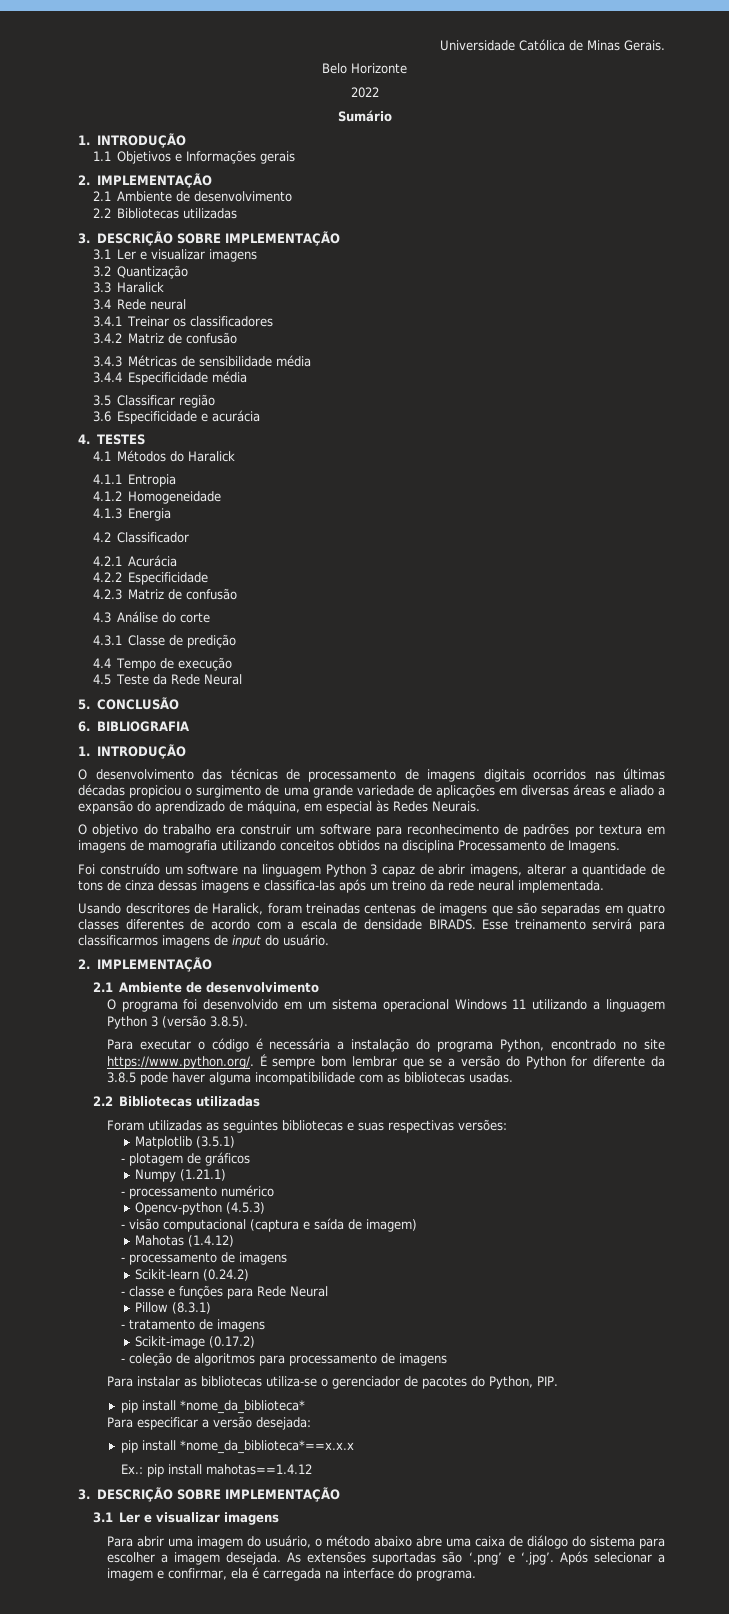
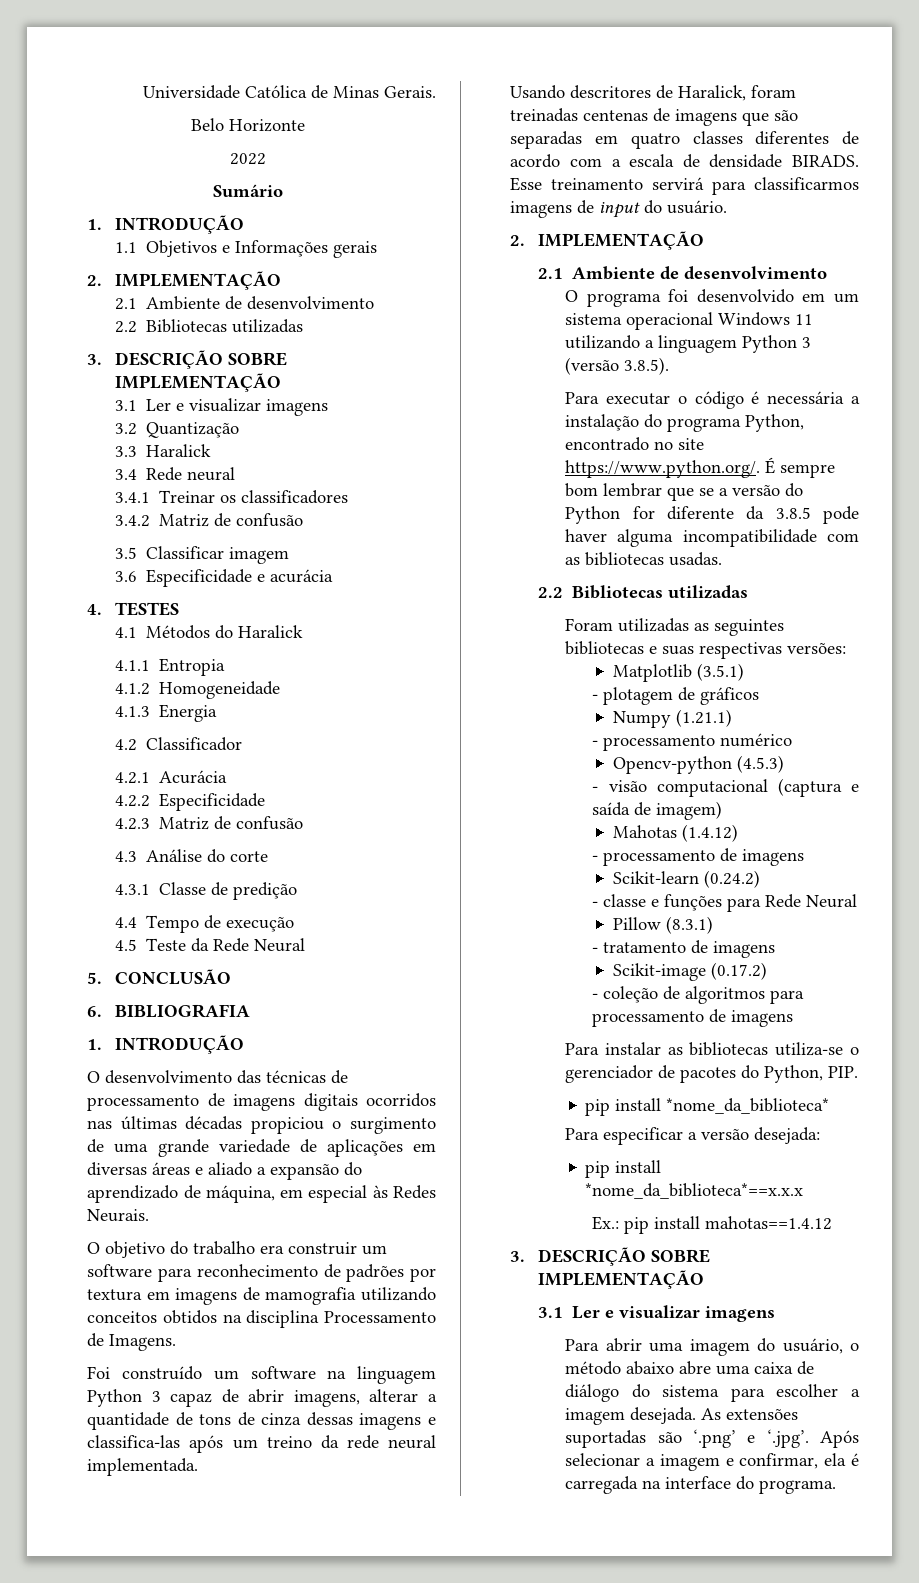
- 3.4.3 Métricas de sensibilidade média
- 3.4.4 Especificidade média
- 3.5 Classificar região
+ 3.5 Classificar imagem

